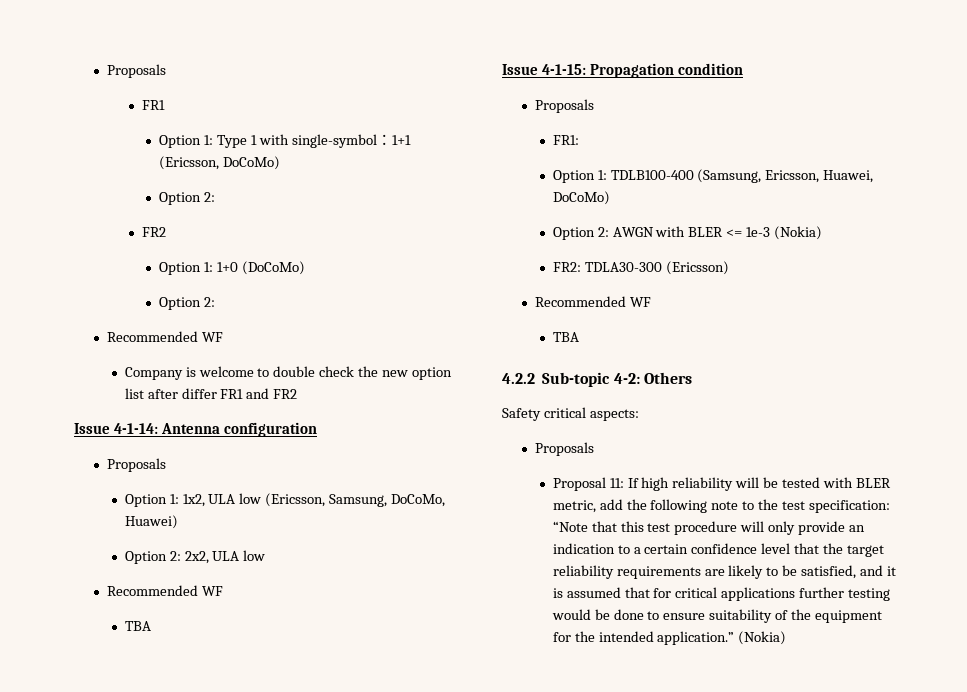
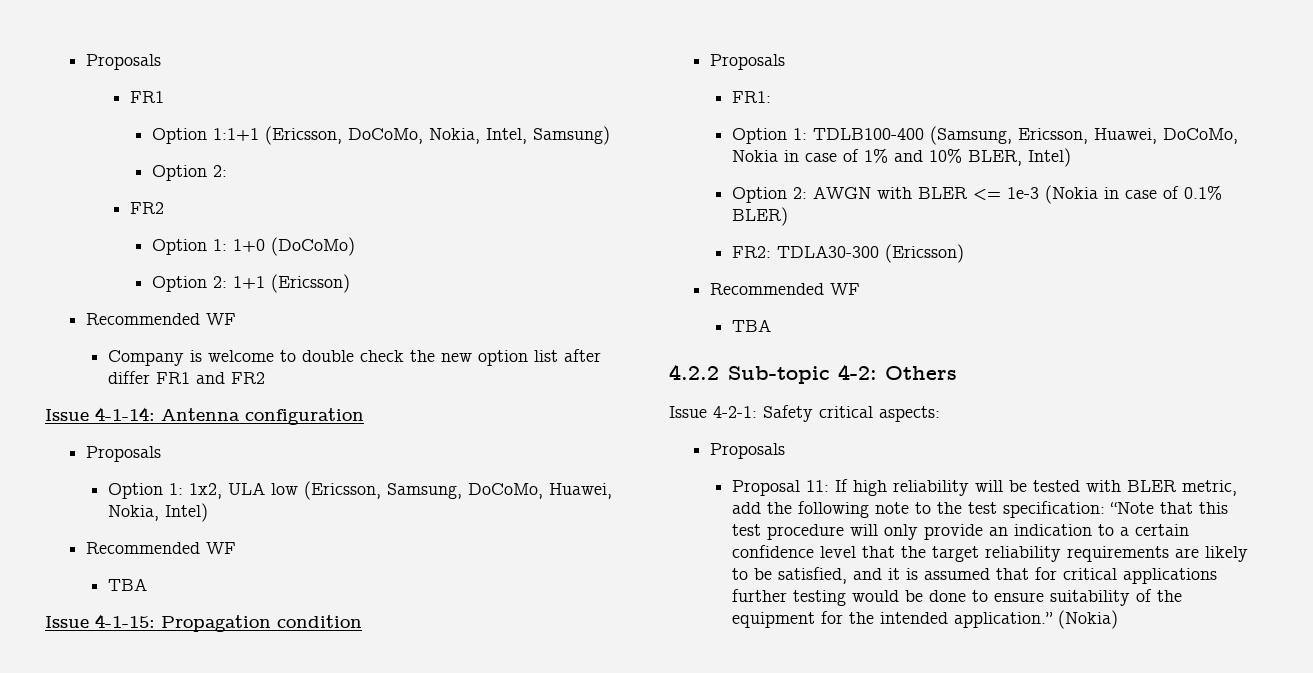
- Option 1: Type 1 with single-symbol：1+1 (Ericsson, DoCoMo)
+ Option 1:1+1 (Ericsson, DoCoMo, Nokia, Intel, Samsung)
  Option 1: 1+0 (DoCoMo)
- Option 2:
+ Option 2: 1+1 (Ericsson)
- Option 1: 1x2, ULA low (Ericsson, Samsung, DoCoMo, Huawei)
- Option 2: 2x2, ULA low
+ Option 1: 1x2, ULA low (Ericsson, Samsung, DoCoMo, Huawei, Nokia, Intel)
- Option 1: TDLB100-400 (Samsung, Ericsson, Huawei, DoCoMo)
+ Option 1: TDLB100-400 (Samsung, Ericsson, Huawei, DoCoMo, Nokia in case of 1% and 10% BLER, Intel)
- Option 2: AWGN with BLER <= 1e-3 (Nokia)
+ Option 2: AWGN with BLER <= 1e-3 (Nokia in case of 0.1% BLER)
- Safety critical aspects:
+ Issue 4-2-1: Safety critical aspects:

